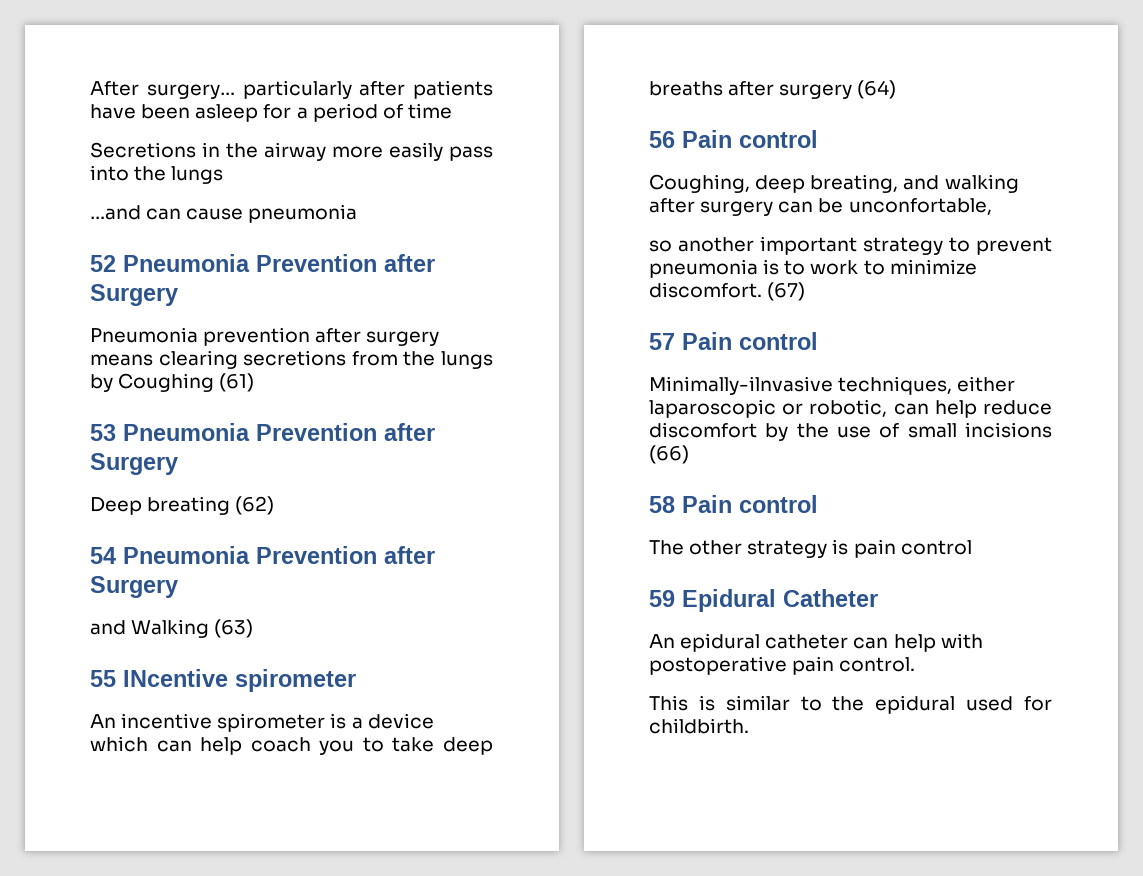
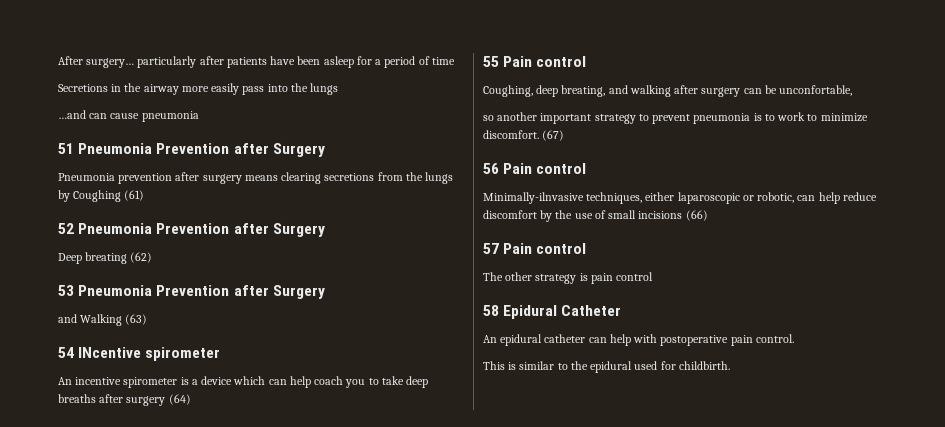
- 52 Pneumonia Prevention after Surgery
+ 51 Pneumonia Prevention after Surgery
- 53 Pneumonia Prevention after Surgery
+ 52 Pneumonia Prevention after Surgery
- 54 Pneumonia Prevention after Surgery
+ 53 Pneumonia Prevention after Surgery
- 55 INcentive spirometer
+ 54 INcentive spirometer
- 56 Pain control
+ 55 Pain control
- 57 Pain control
+ 56 Pain control
- 58 Pain control
+ 57 Pain control
- 59 Epidural Catheter
+ 58 Epidural Catheter

